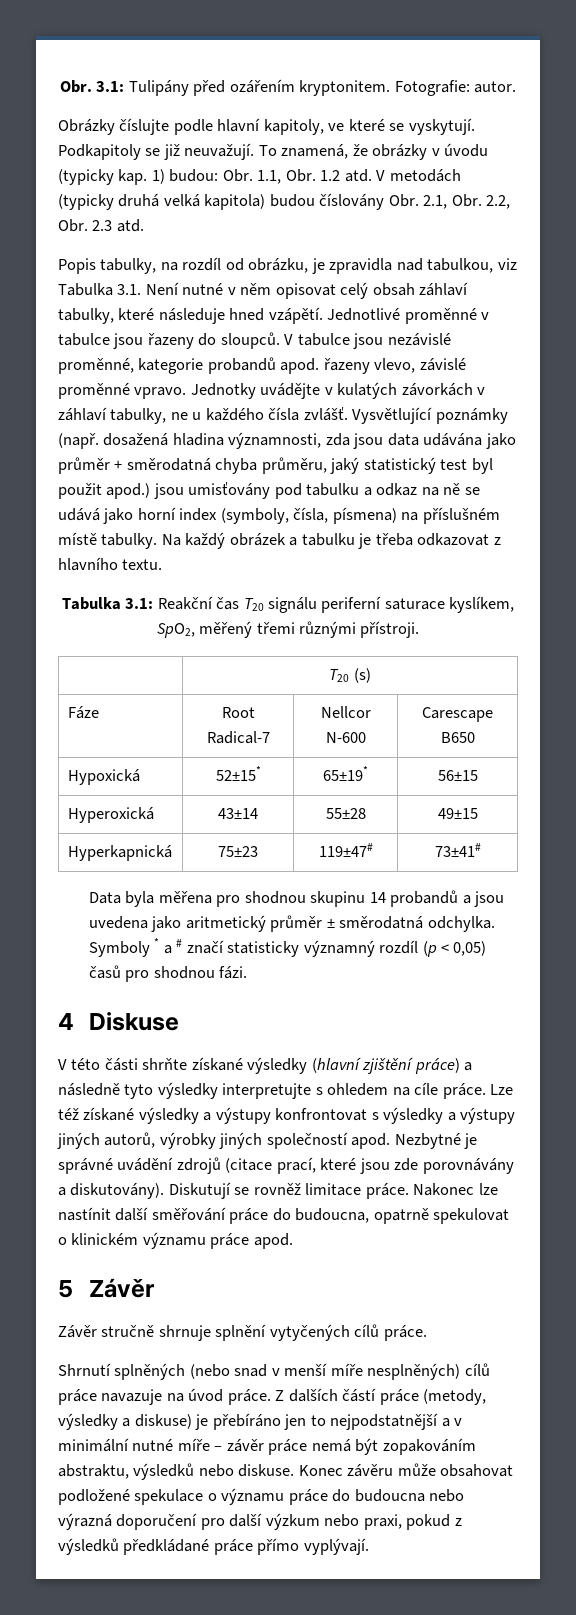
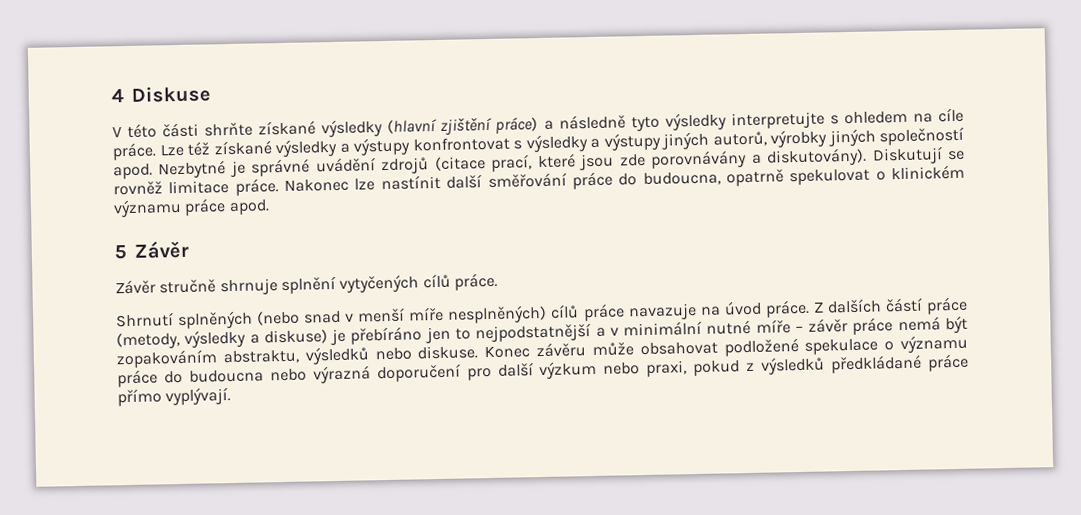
- Obr. 3.1: Tulipány před ozářením kryptonitem. Fotografie: autor.
- Obrázky číslujte podle hlavní kapitoly, ve které se vyskytují. Podkapitoly se již neuvažují. To znamená, že obrázky v úvodu (typicky kap. 1) budou: Obr. 1.1, Obr. 1.2 atd. V metodách (typicky druhá velká kapitola) budou číslovány Obr. 2.1, Obr. 2.2, Obr. 2.3 atd.
- Popis tabulky, na rozdíl od obrázku, je zpravidla nad tabulkou, viz Tabulka 3.1. Není nutné v něm opisovat celý obsah záhlaví tabulky, které následuje hned vzápětí. Jednotlivé proměnné v tabulce jsou řazeny do sloupců. V tabulce jsou nezávislé proměnné, kategorie probandů apod. řazeny vlevo, závislé proměnné vpravo. Jednotky uvádějte v kulatých závorkách v záhlaví tabulky, ne u každého čísla zvlášť. Vysvětlující poznámky (např. dosažená hladina významnosti, zda jsou data udávána jako průměr + směrodatná chyba průměru, jaký statistický test byl použit apod.) jsou umisťovány pod tabulku a odkaz na ně se udává jako horní index (symboly, čísla, písmena) na příslušném místě tabulky. Na každý obrázek a tabulku je třeba odkazovat z hlavního textu.
- Tabulka 3.1: Reakční čas T20 signálu periferní saturace kyslíkem, SpO2, měřený třemi různými přístroji.
- | T20 (s)
- Fáze | Root Radical-7 | Nellcor N-600 | Carescape B650
- Hypoxická | 52±15* | 65±19* | 56±15
- Hyperoxická | 43±14 | 55±28 | 49±15
- Hyperkapnická | 75±23 | 119±47# | 73±41#
- Data byla měřena pro shodnou skupinu 14 probandů a jsou uvedena jako aritmetický průměr ± směrodatná odchylka. Symboly * a # značí statisticky významný rozdíl (p < 0,05) časů pro shodnou fázi.

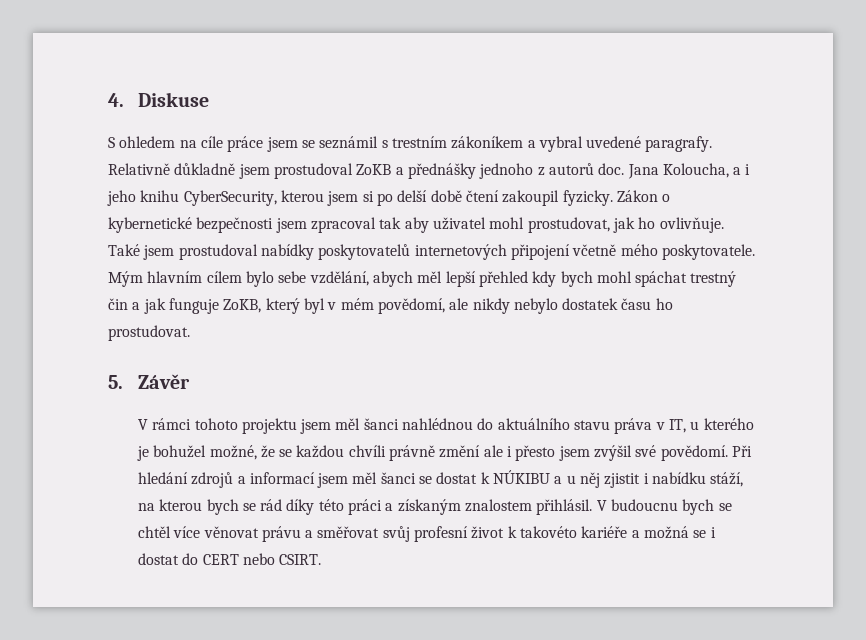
- 4 Diskuse
+ 4. Diskuse
- V této části shrňte získané výsledky (hlavní zjištění práce) a následně tyto výsledky interpretujte s ohledem na cíle práce. Lze též získané výsledky a výstupy konfrontovat s výsledky a výstupy jiných autorů, výrobky jiných společností apod. Nezbytné je správné uvádění zdrojů (citace prací, které jsou zde porovnávány a diskutovány). Diskutují se rovněž limitace práce. Nakonec lze nastínit další směřování práce do budoucna, opatrně spekulovat o klinickém významu práce apod.
- 5 Závěr
- Závěr stručně shrnuje splnění vytyčených cílů práce.
- Shrnutí splněných (nebo snad v menší míře nesplněných) cílů práce navazuje na úvod práce. Z dalších částí práce (metody, výsledky a diskuse) je přebíráno jen to nejpodstatnější a v minimální nutné míře – závěr práce nemá být zopakováním abstraktu, výsledků nebo diskuse. Konec závěru může obsahovat podložené spekulace o významu práce do budoucna nebo výrazná doporučení pro další výzkum nebo praxi, pokud z výsledků předkládané práce přímo vyplývají.
+ S ohledem na cíle práce jsem se seznámil s trestním zákoníkem a vybral uvedené paragrafy. Relativně důkladně jsem prostudoval ZoKB a přednášky jednoho z autorů doc. Jana Koloucha, a i jeho knihu CyberSecurity, kterou jsem si po delší době čtení zakoupil fyzicky. Zákon o kybernetické bezpečnosti jsem zpracoval tak aby uživatel mohl prostudovat, jak ho ovlivňuje. Také jsem prostudoval nabídky poskytovatelů internetových připojení včetně mého poskytovatele. Mým hlavním cílem bylo sebe vzdělání, abych měl lepší přehled kdy bych mohl spáchat trestný čin a jak funguje ZoKB, který byl v mém povědomí, ale nikdy nebylo dostatek času ho prostudovat.
+ 5. Závěr
+ V rámci tohoto projektu jsem měl šanci nahlédnou do aktuálního stavu práva v IT, u kterého je bohužel možné, že se každou chvíli právně změní ale i přesto jsem zvýšil své povědomí. Při hledání zdrojů a informací jsem měl šanci se dostat k NÚKIBU a u něj zjistit i nabídku stáží, na kterou bych se rád díky této práci a získaným znalostem přihlásil. V budoucnu bych se chtěl více věnovat právu a směřovat svůj profesní život k takovéto kariéře a možná se i dostat do CERT nebo CSIRT.

